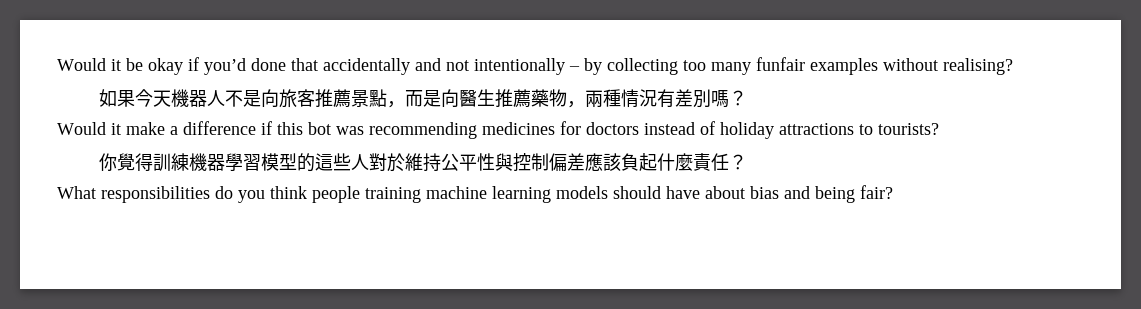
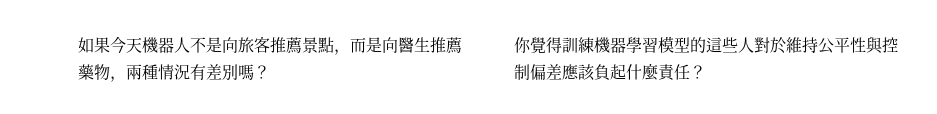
- Would it be okay if you’d done that accidentally and not intentionally – by collecting too many funfair examples without realising?
- Would it make a difference if this bot was recommending medicines for doctors instead of holiday attractions to tourists?
- What responsibilities do you think people training machine learning models should have about bias and being fair?

